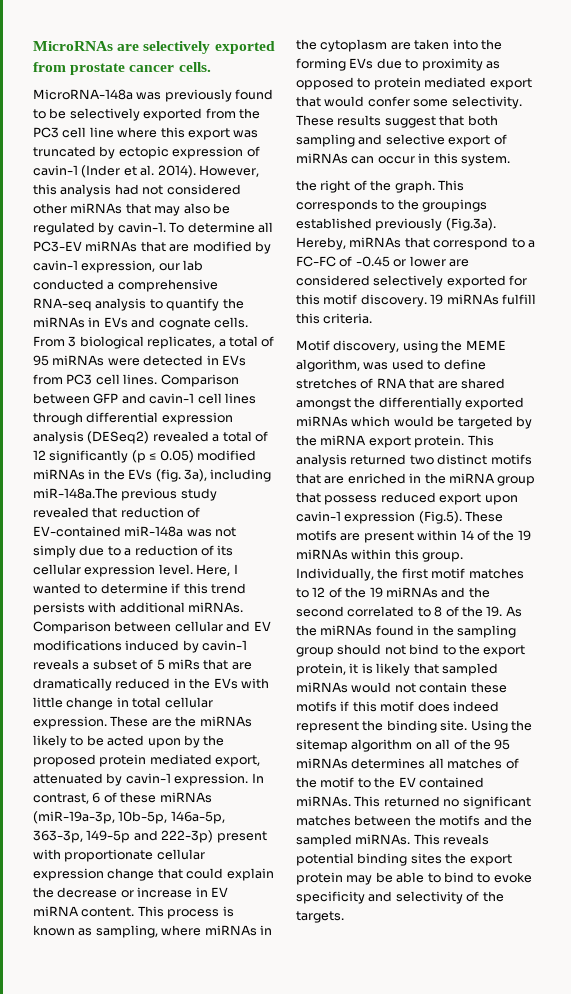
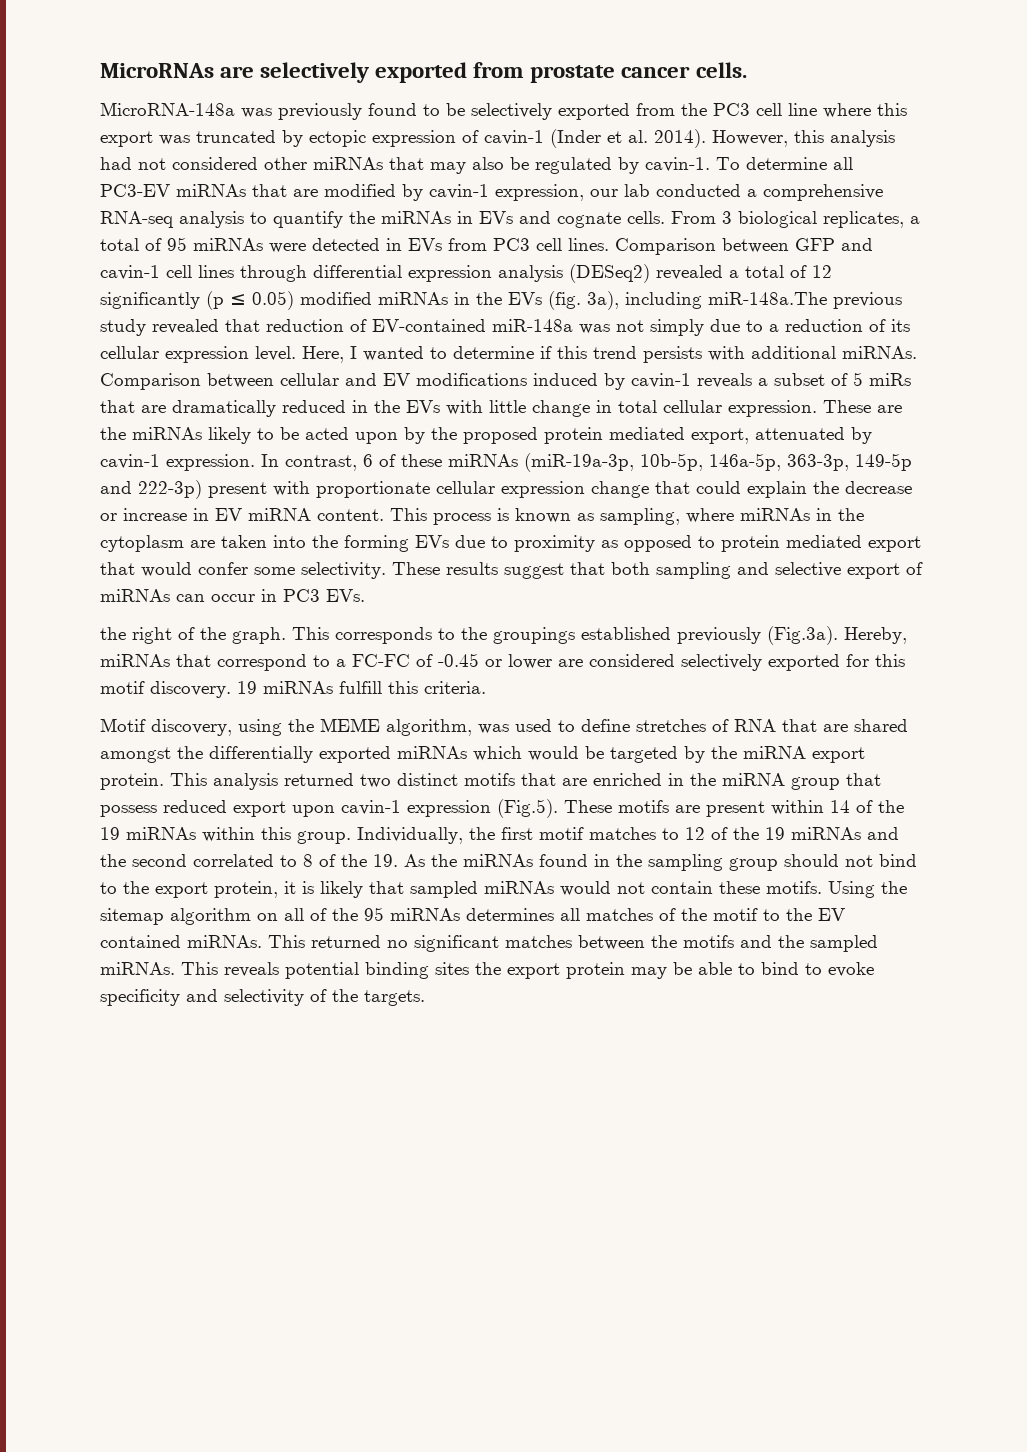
- These results suggest that both sampling and selective export of miRNAs can occur in this system.
+ These results suggest that both sampling and selective export of miRNAs can occur in PC3 EVs.
- Individually, the first motif matches to 12 of the 19 miRNAs and the second correlated to 8 of the 19. As the miRNAs found in the sampling group should not bind to the export protein, it is likely that sampled miRNAs would not contain these motifs if this motif does indeed represent the binding site.
+ Individually, the first motif matches to 12 of the 19 miRNAs and the second correlated to 8 of the 19. As the miRNAs found in the sampling group should not bind to the export protein, it is likely that sampled miRNAs would not contain these motifs.

